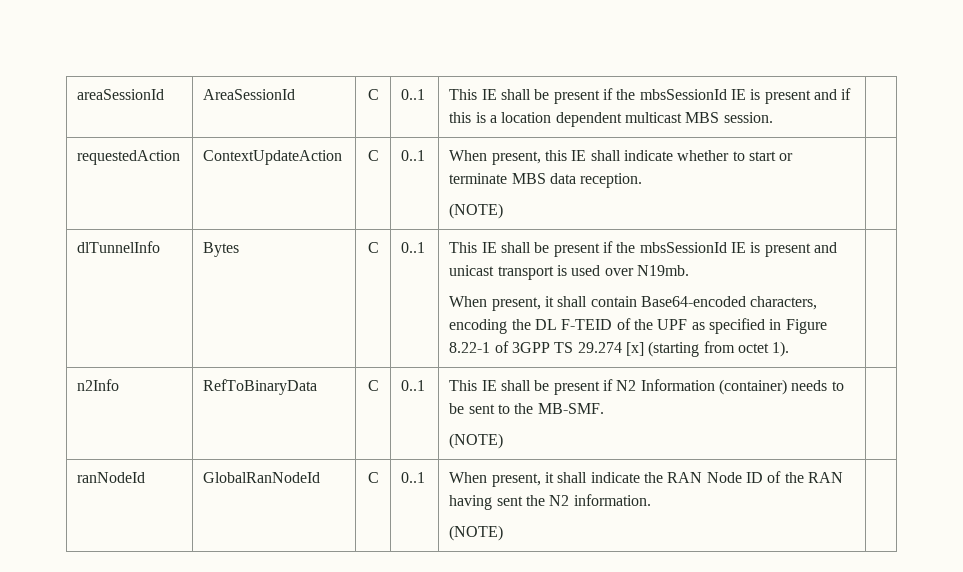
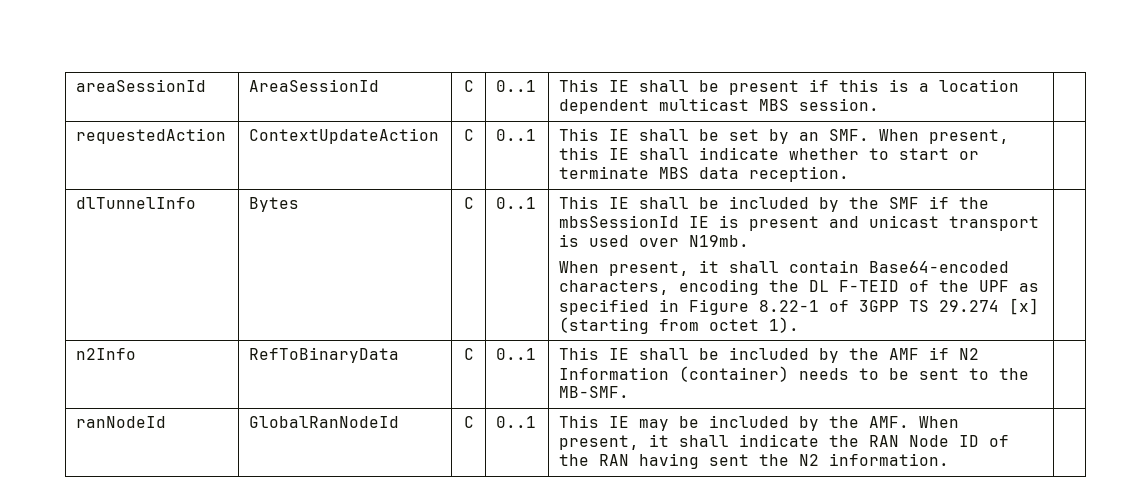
- areaSessionId | AreaSessionId | C | 0..1 | This IE shall be present if the mbsSessionId IE is present and if this is a location dependent multicast MBS session. |
+ areaSessionId | AreaSessionId | C | 0..1 | This IE shall be present if this is a location dependent multicast MBS session. |
- requestedAction | ContextUpdateAction | C | 0..1 | When present, this IE shall indicate whether to start or terminate MBS data reception.
- (NOTE) |
+ requestedAction | ContextUpdateAction | C | 0..1 | This IE shall be set by an SMF. When present, this IE shall indicate whether to start or terminate MBS data reception. |
- This IE shall be present if the mbsSessionId IE is present and unicast transport is used over N19mb.
+ This IE shall be included by the SMF if the mbsSessionId IE is present and unicast transport is used over N19mb.
- n2Info | RefToBinaryData | C | 0..1 | This IE shall be present if N2 Information (container) needs to be sent to the MB-SMF.
- (NOTE) |
+ n2Info | RefToBinaryData | C | 0..1 | This IE shall be included by the AMF if N2 Information (container) needs to be sent to the MB-SMF. |
- ranNodeId | GlobalRanNodeId | C | 0..1 | When present, it shall indicate the RAN Node ID of the RAN having sent the N2 information.
- (NOTE) |
+ ranNodeId | GlobalRanNodeId | C | 0..1 | This IE may be included by the AMF. When present, it shall indicate the RAN Node ID of the RAN having sent the N2 information. |

